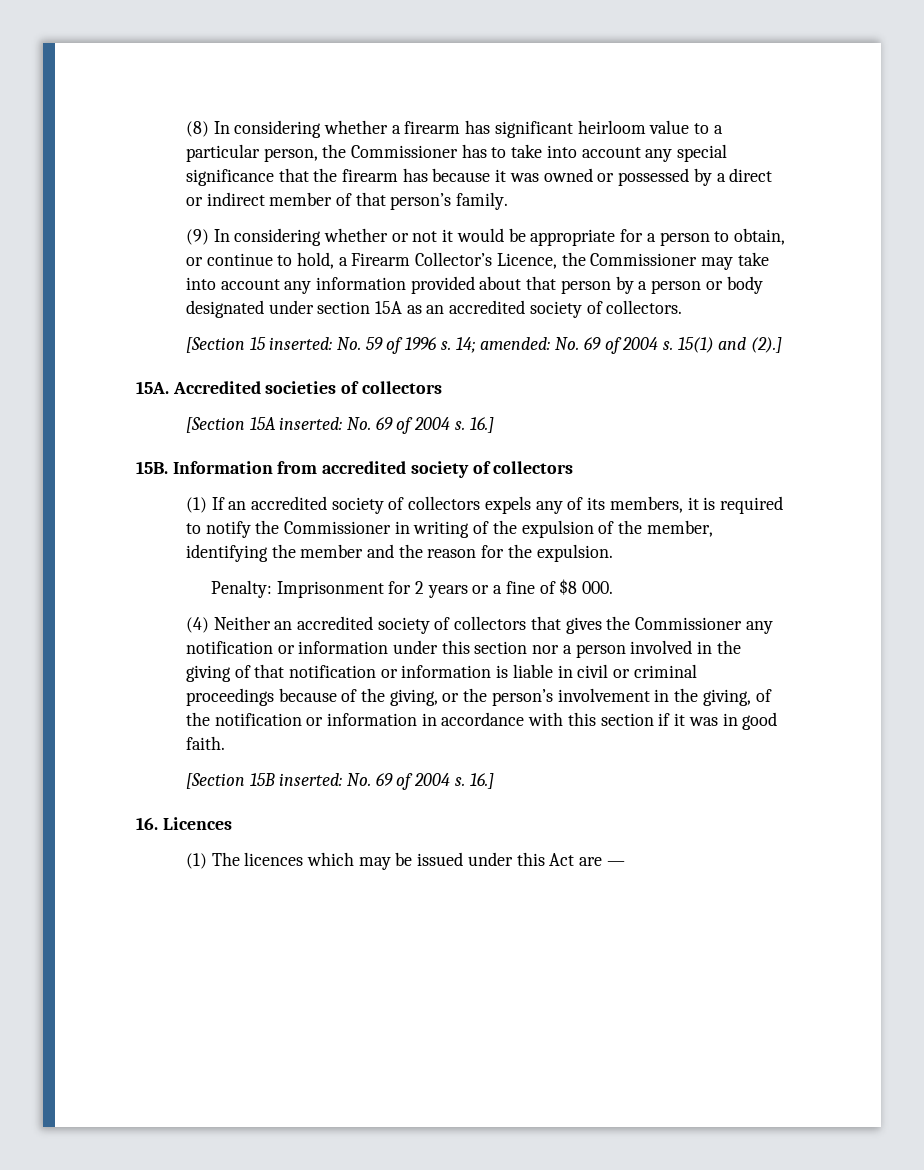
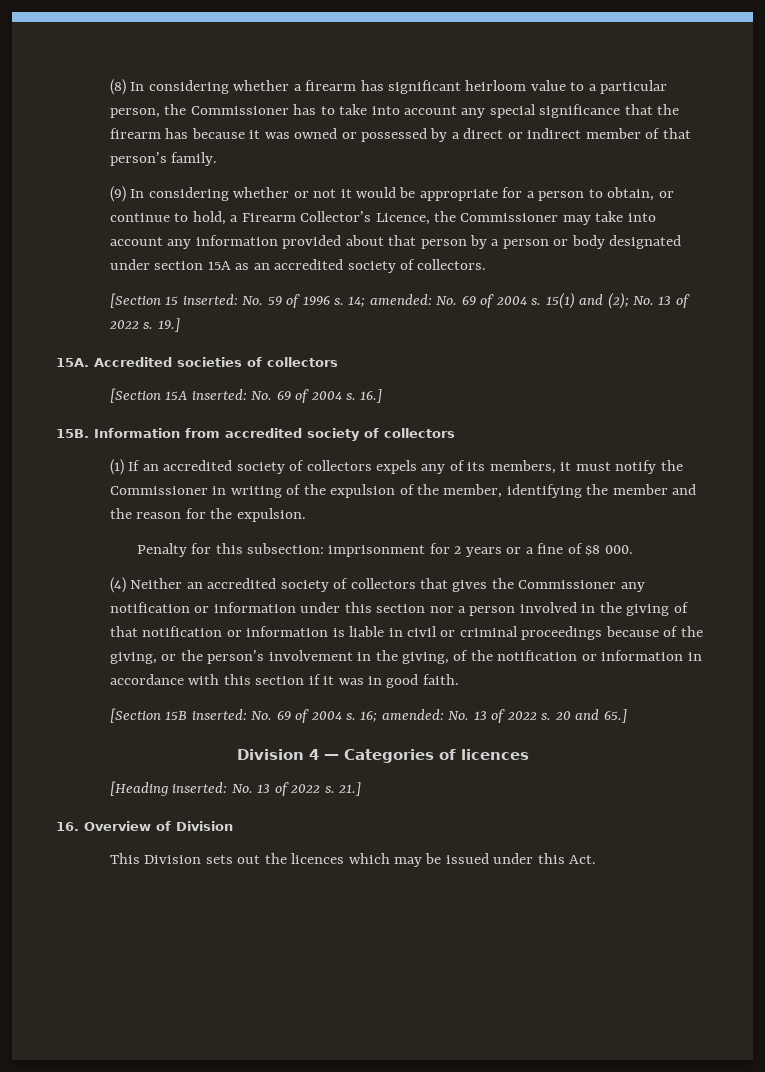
- 15(1) and (2).]
+ 15(1) and (2); No. 13 of 2022 s. 19.]
- (1) If an accredited society of collectors expels any of its members, it is required to notify the Commissioner in writing of the expulsion of the member, identifying the member and the reason for the expulsion.
+ (1) If an accredited society of collectors expels any of its members, it must notify the Commissioner in writing of the expulsion of the member, identifying the member and the reason for the expulsion.
- Penalty: Imprisonment for 2 years or a fine of $8 000.
+ Penalty for this subsection: imprisonment for 2 years or a fine of $8 000.
- [Section 15B inserted: No. 69 of 2004 s. 16.]
- 16. Licences
- (1) The licences which may be issued under this Act are —
+ [Section 15B inserted: No. 69 of 2004 s. 16; amended: No. 13 of 2022 s. 20 and 65.]
+ Division 4 — Categories of licences
+ [Heading inserted: No. 13 of 2022 s. 21.]
+ 16. Overview of Division
+ This Division sets out the licences which may be issued under this Act.

